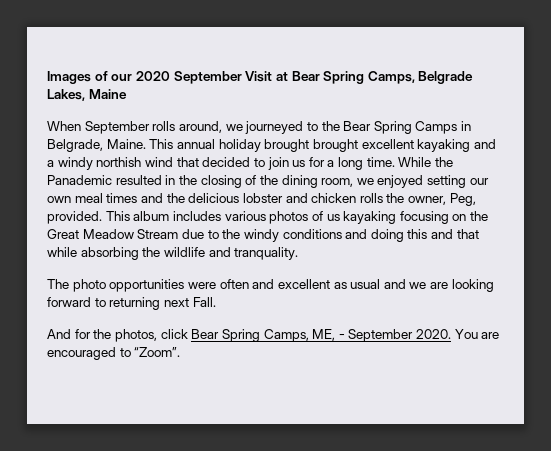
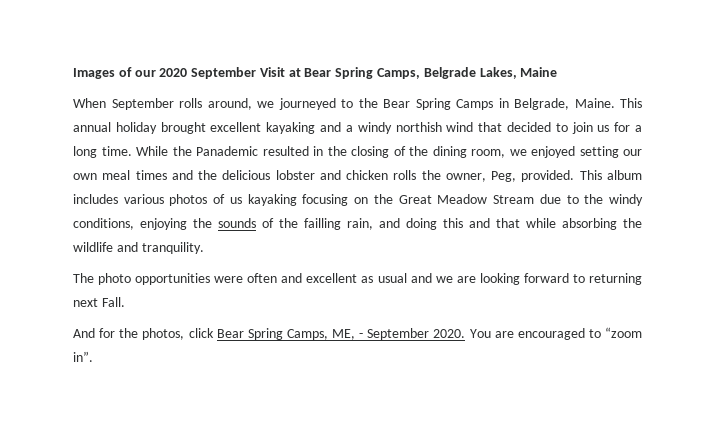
- This annual holiday brought brought excellent kayaking and a windy northish wind that decided to join us for a long time.
+ This annual holiday brought excellent kayaking and a windy northish wind that decided to join us for a long time.
- This album includes various photos of us kayaking focusing on the Great Meadow Stream due to the windy conditions and doing this and that while absorbing the wildlife and tranquality.
+ This album includes various photos of us kayaking focusing on the Great Meadow Stream due to the windy conditions, enjoying the sounds of the failling rain, and doing this and that while absorbing the wildlife and tranquility.
- You are encouraged to “Zoom”.
+ You are encouraged to “zoom in”.

